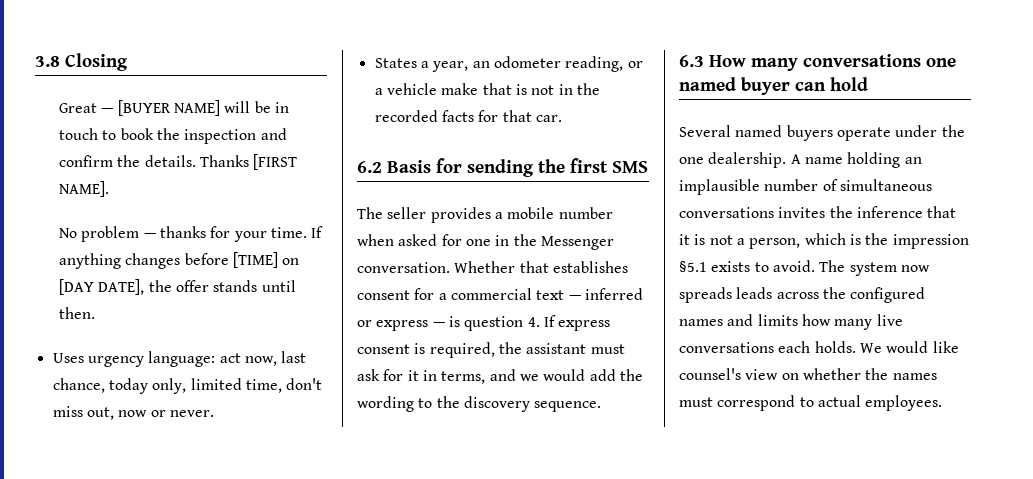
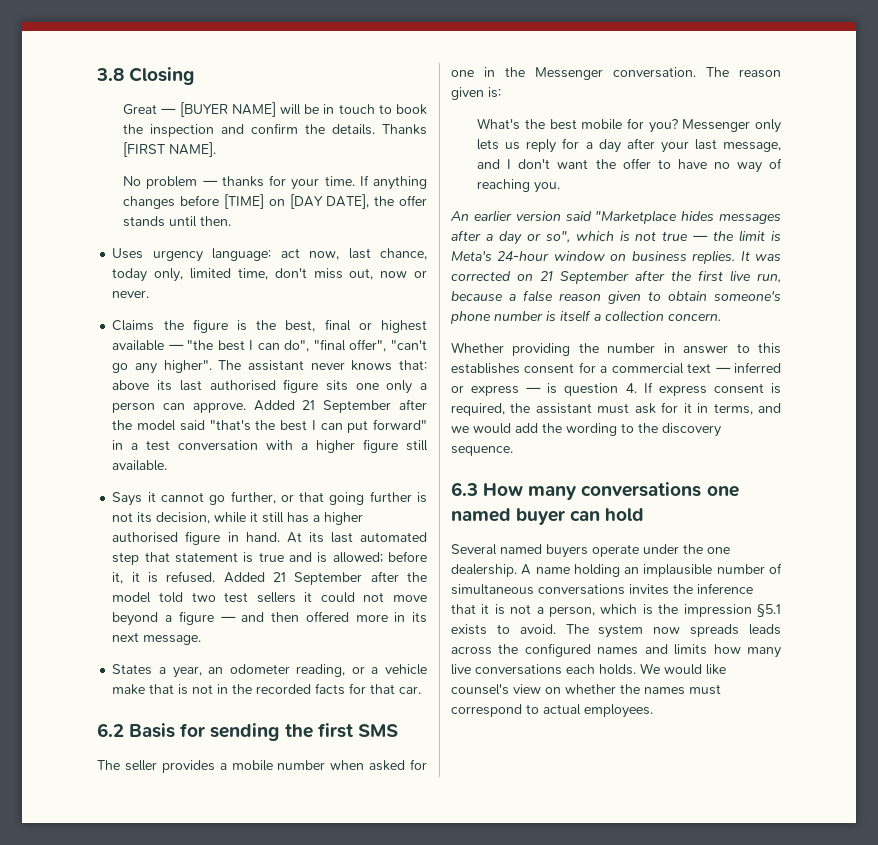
+ Claims the figure is the best, final or highest available — "the best I can do", "final offer", "can't go any higher". The assistant never knows that: above its last authorised figure sits one only a person can approve. Added 21 September after the model said "that's the best I can put forward" in a test conversation with a higher figure still available.
+ Says it cannot go further, or that going further is not its decision, while it still has a higher authorised figure in hand. At its last automated step that statement is true and is allowed; before it, it is refused. Added 21 September after the model told two test sellers it could not move beyond a figure — and then offered more in its next message.
- Whether that establishes consent for a commercial text — inferred or express — is question 4. If express consent is required, the assistant must ask for it in terms, and we would add the wording to the discovery sequence.
+ The reason given is:
+ What's the best mobile for you? Messenger only lets us reply for a day after your last message, and I don't want the offer to have no way of reaching you.
+ An earlier version said "Marketplace hides messages after a day or so", which is not true — the limit is Meta's 24-hour window on business replies. It was corrected on 21 September after the first live run, because a false reason given to obtain someone's phone number is itself a collection concern.
+ Whether providing the number in answer to this establishes consent for a commercial text — inferred or express — is question 4. If express consent is required, the assistant must ask for it in terms, and we would add the wording to the discovery sequence.

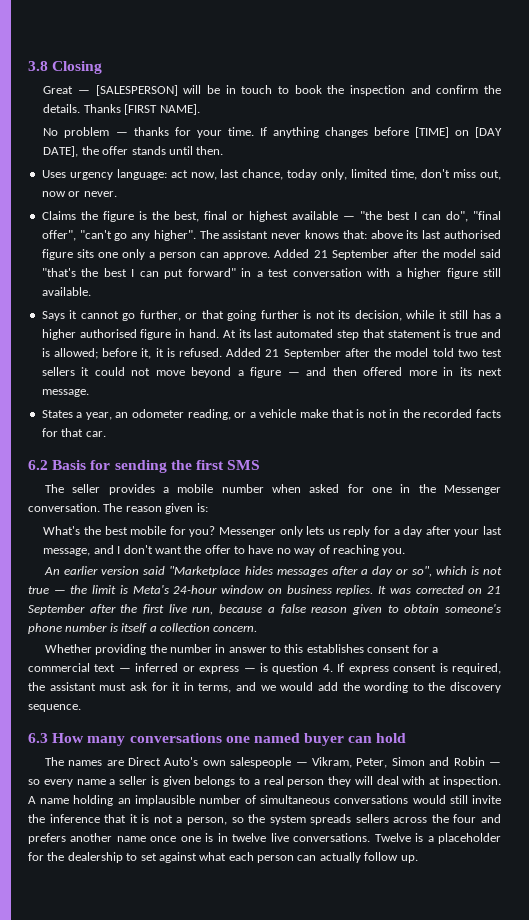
- Great — [BUYER NAME] will be in touch to book the inspection and confirm the details.
+ Great — [SALESPERSON] will be in touch to book the inspection and confirm the details.
- Several named buyers operate under the one dealership.
+ The names are Direct Auto's own salespeople — Vikram, Peter, Simon and Robin — so every name a seller is given belongs to a real person they will deal with at inspection.
- A name holding an implausible number of simultaneous conversations invites the inference that it is not a person, which is the impression §5.1 exists to avoid. The system now spreads leads across the configured names and limits how many live conversations each holds. We would like counsel's view on whether the names must correspond to actual employees.
+ A name holding an implausible number of simultaneous conversations would still invite the inference that it is not a person, so the system spreads sellers across the four and prefers another name once one is in twelve live conversations. Twelve is a placeholder for the dealership to set against what each person can actually follow up.

